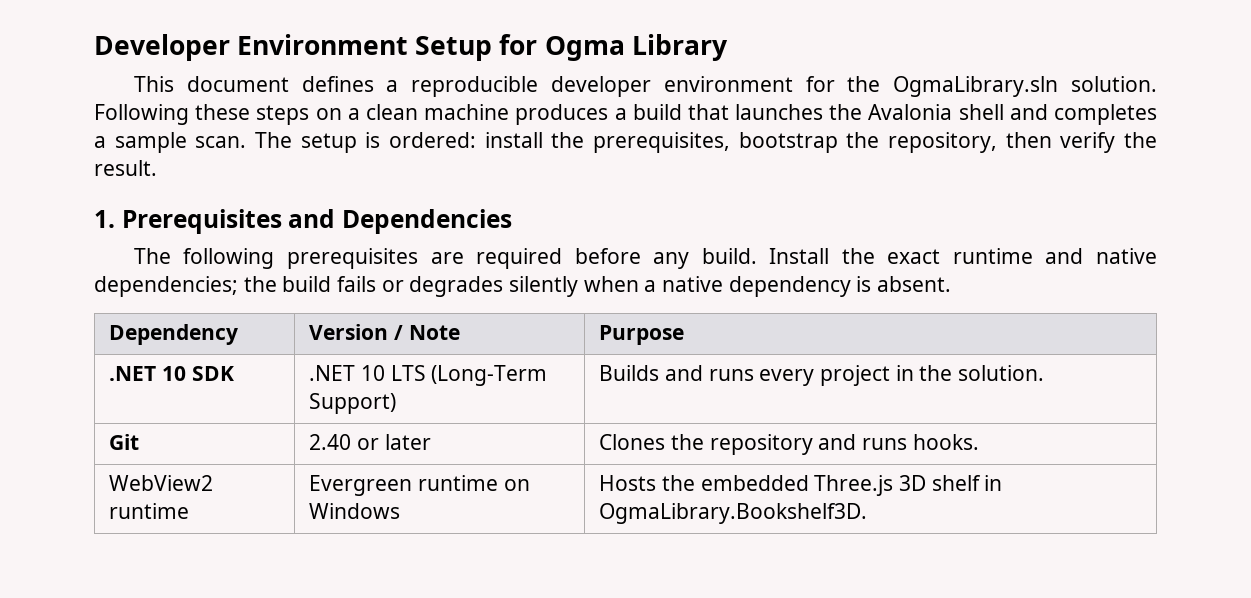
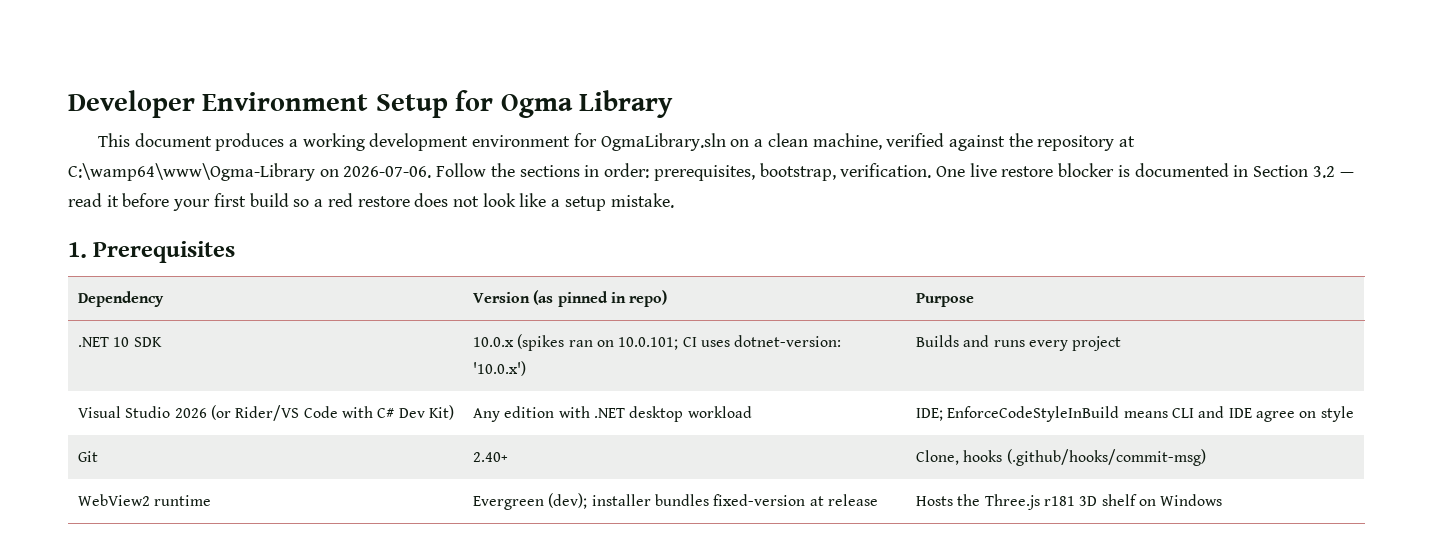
- This document defines a reproducible developer environment for the OgmaLibrary.sln solution. Following these steps on a clean machine produces a build that launches the Avalonia shell and completes a sample scan. The setup is ordered: install the prerequisites, bootstrap the repository, then verify the result.
- 1. Prerequisites and Dependencies
- The following prerequisites are required before any build. Install the exact runtime and native dependencies; the build fails or degrades silently when a native dependency is absent.
- Dependency | Version / Note | Purpose
- .NET 10 SDK | .NET 10 LTS (Long-Term Support) | Builds and runs every project in the solution.
- Git | 2.40 or later | Clones the repository and runs hooks.
- WebView2 runtime | Evergreen runtime on Windows | Hosts the embedded Three.js 3D shelf in OgmaLibrary.Bookshelf3D.
+ This document produces a working development environment for OgmaLibrary.sln on a clean machine, verified against the repository at C:\wamp64\www\Ogma-Library on 2026-07-06. Follow the sections in order: prerequisites, bootstrap, verification. One live restore blocker is documented in Section 3.2 — read it before your first build so a red restore does not look like a setup mistake.
+ 1. Prerequisites
+ Dependency | Version (as pinned in repo) | Purpose
+ .NET 10 SDK | 10.0.x (spikes ran on 10.0.101; CI uses dotnet-version: '10.0.x') | Builds and runs every project
+ Visual Studio 2026 (or Rider/VS Code with C# Dev Kit) | Any edition with .NET desktop workload | IDE; EnforceCodeStyleInBuild means CLI and IDE agree on style
+ Git | 2.40+ | Clone, hooks (.github/hooks/commit-msg)
+ WebView2 runtime | Evergreen (dev); installer bundles fixed-version at release | Hosts the Three.js r181 3D shelf on Windows

